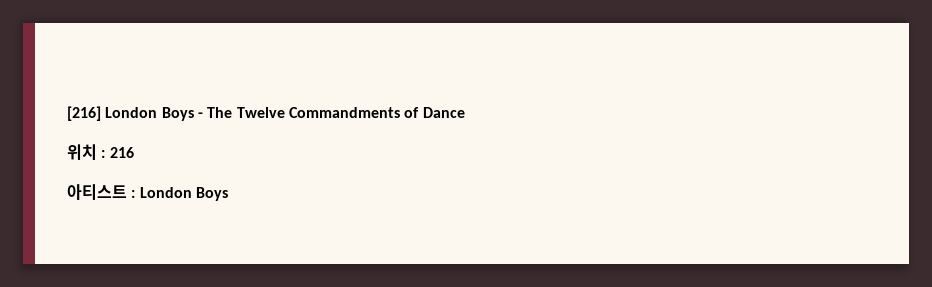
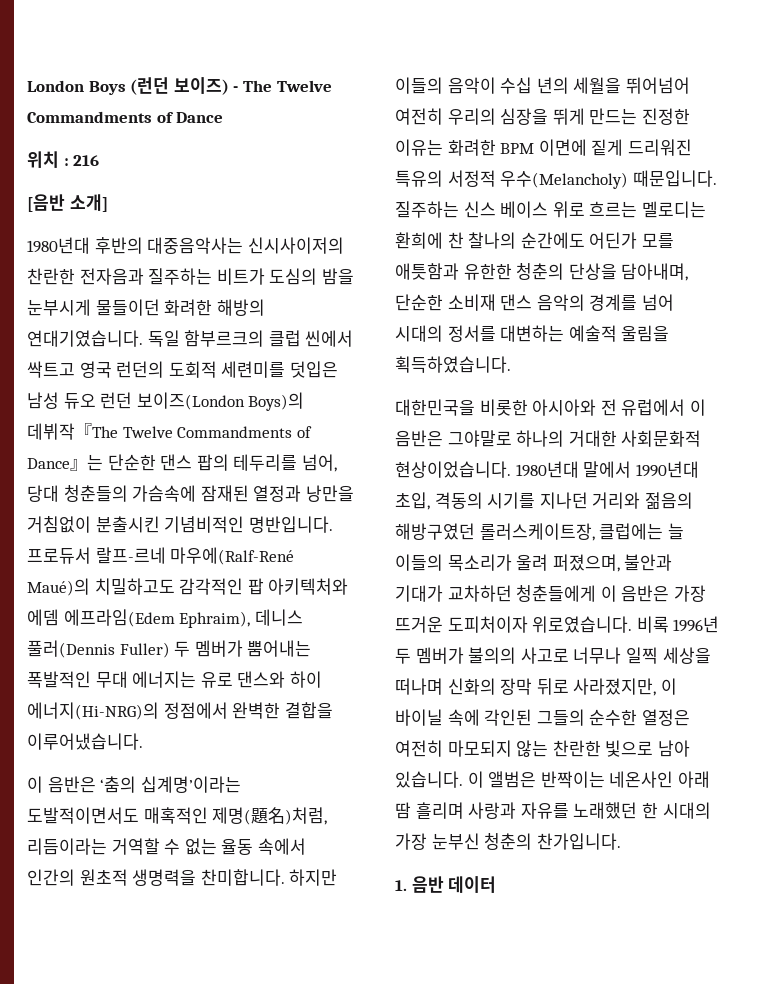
- [216] London Boys - The Twelve Commandments of Dance
+ London Boys (런던 보이즈) - The Twelve Commandments of Dance
- 아티스트 : London Boys
+ [음반 소개]
+ 1980년대 후반의 대중음악사는 신시사이저의 찬란한 전자음과 질주하는 비트가 도심의 밤을 눈부시게 물들이던 화려한 해방의 연대기였습니다. 독일 함부르크의 클럽 씬에서 싹트고 영국 런던의 도회적 세련미를 덧입은 남성 듀오 런던 보이즈(London Boys)의 데뷔작『The Twelve Commandments of Dance』는 단순한 댄스 팝의 테두리를 넘어, 당대 청춘들의 가슴속에 잠재된 열정과 낭만을 거침없이 분출시킨 기념비적인 명반입니다. 프로듀서 랄프-르네 마우에(Ralf-René Maué)의 치밀하고도 감각적인 팝 아키텍처와 에뎀 에프라임(Edem Ephraim), 데니스 풀러(Dennis Fuller) 두 멤버가 뿜어내는 폭발적인 무대 에너지는 유로 댄스와 하이 에너지(Hi-NRG)의 정점에서 완벽한 결합을 이루어냈습니다.
+ 이 음반은 ‘춤의 십계명’이라는 도발적이면서도 매혹적인 제명(題名)처럼, 리듬이라는 거역할 수 없는 율동 속에서 인간의 원초적 생명력을 찬미합니다. 하지만 이들의 음악이 수십 년의 세월을 뛰어넘어 여전히 우리의 심장을 뛰게 만드는 진정한 이유는 화려한 BPM 이면에 짙게 드리워진 특유의 서정적 우수(Melancholy) 때문입니다. 질주하는 신스 베이스 위로 흐르는 멜로디는 환희에 찬 찰나의 순간에도 어딘가 모를 애틋함과 유한한 청춘의 단상을 담아내며, 단순한 소비재 댄스 음악의 경계를 넘어 시대의 정서를 대변하는 예술적 울림을 획득하였습니다.
+ 대한민국을 비롯한 아시아와 전 유럽에서 이 음반은 그야말로 하나의 거대한 사회문화적 현상이었습니다. 1980년대 말에서 1990년대 초입, 격동의 시기를 지나던 거리와 젊음의 해방구였던 롤러스케이트장, 클럽에는 늘 이들의 목소리가 울려 퍼졌으며, 불안과 기대가 교차하던 청춘들에게 이 음반은 가장 뜨거운 도피처이자 위로였습니다. 비록 1996년 두 멤버가 불의의 사고로 너무나 일찍 세상을 떠나며 신화의 장막 뒤로 사라졌지만, 이 바이닐 속에 각인된 그들의 순수한 열정은 여전히 마모되지 않는 찬란한 빛으로 남아 있습니다. 이 앨범은 반짝이는 네온사인 아래 땀 흘리며 사랑과 자유를 노래했던 한 시대의 가장 눈부신 청춘의 찬가입니다.
+ 1. 음반 데이터

